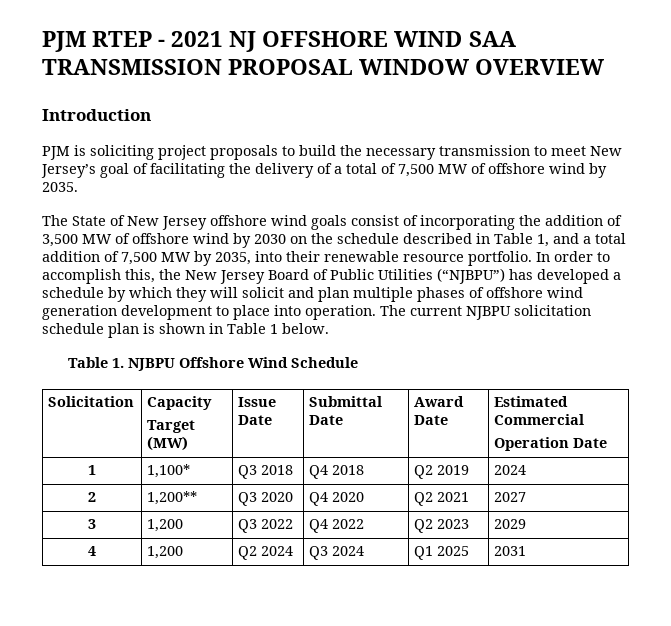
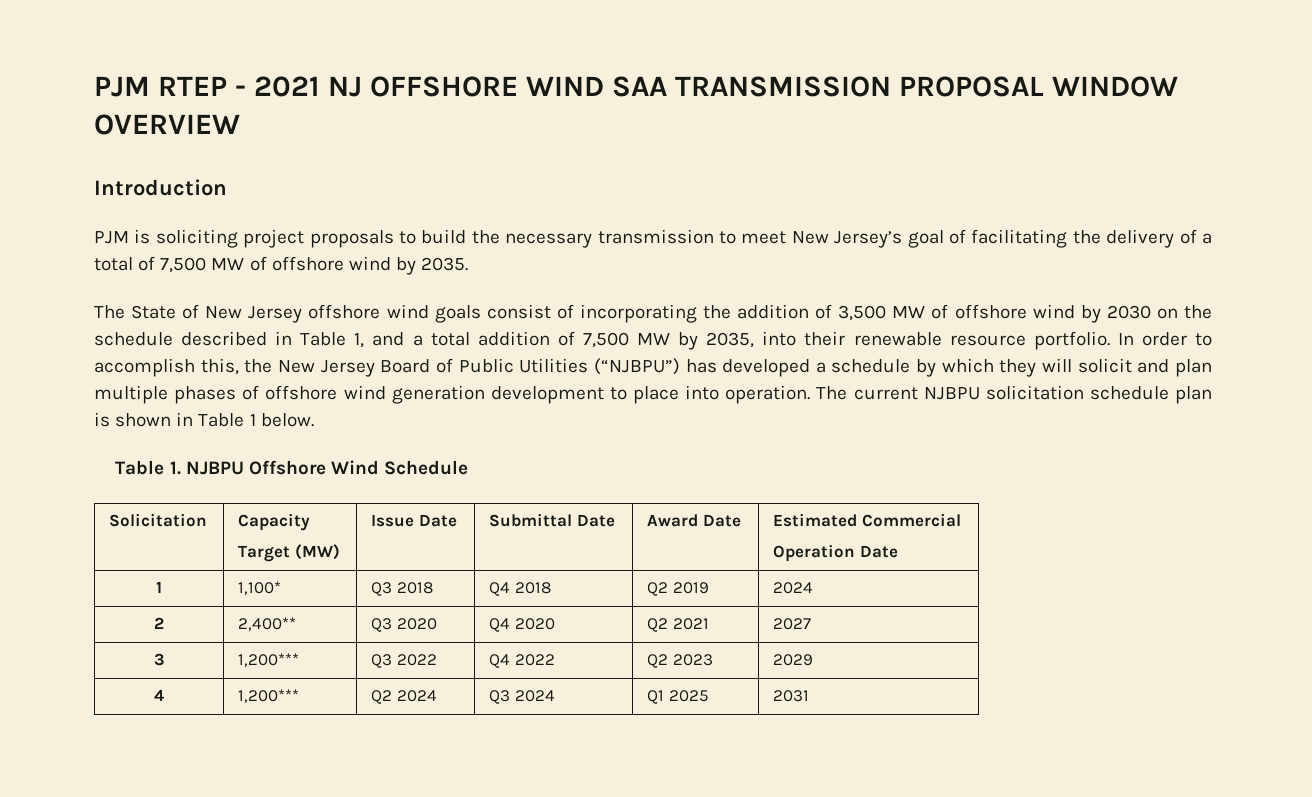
- 2 | 1,200** | Q3 2020 | Q4 2020 | Q2 2021 | 2027
+ 2 | 2,400** | Q3 2020 | Q4 2020 | Q2 2021 | 2027
- 3 | 1,200 | Q3 2022 | Q4 2022 | Q2 2023 | 2029
+ 3 | 1,200*** | Q3 2022 | Q4 2022 | Q2 2023 | 2029
- 4 | 1,200 | Q2 2024 | Q3 2024 | Q1 2025 | 2031
+ 4 | 1,200*** | Q2 2024 | Q3 2024 | Q1 2025 | 2031

